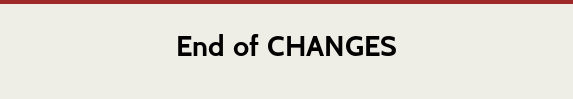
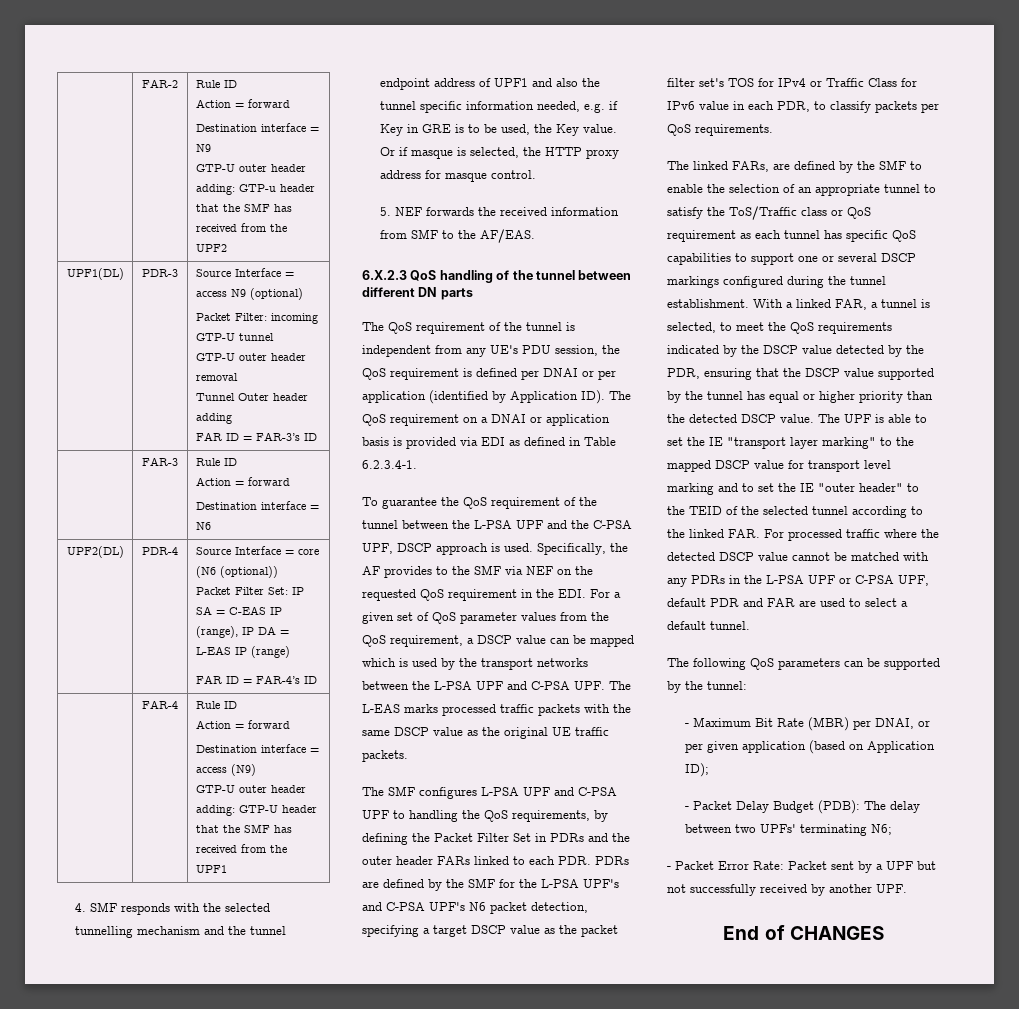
+ | FAR-2 | Rule ID
+ Action = forward
+ Destination interface = N9
+ GTP-U outer header adding: GTP-u header that the SMF has received from the UPF2
+ UPF1(DL) | PDR-3 | Source Interface = access N9 (optional)
+ Packet Filter: incoming GTP-U tunnel
+ GTP-U outer header removal
+ Tunnel Outer header adding
+ FAR ID = FAR-3’s ID
+ | FAR-3 | Rule ID
+ Action = forward
+ Destination interface = N6
+ UPF2(DL) | PDR-4 | Source Interface = core (N6 (optional))
+ Packet Filter Set: IP SA = C-EAS IP (range), IP DA = L-EAS IP (range)
+ FAR ID = FAR-4’s ID
+ | FAR-4 | Rule ID
+ Action = forward
+ Destination interface = access (N9)
+ GTP-U outer header adding: GTP-U header that the SMF has received from the UPF1
+ 4. SMF responds with the selected tunnelling mechanism and the tunnel endpoint address of UPF1 and also the tunnel specific information needed, e.g. if Key in GRE is to be used, the Key value. Or if masque is selected, the HTTP proxy address for masque control.
+ 5. NEF forwards the received information from SMF to the AF/EAS.
+ 6.X.2.3 QoS handling of the tunnel between different DN parts
+ The QoS requirement of the tunnel is independent from any UE's PDU session, the QoS requirement is defined per DNAI or per application (identified by Application ID). The QoS requirement on a DNAI or application basis is provided via EDI as defined in Table 6.2.3.4-1.
+ To guarantee the QoS requirement of the tunnel between the L-PSA UPF and the C-PSA UPF, DSCP approach is used. Specifically, the AF provides to the SMF via NEF on the requested QoS requirement in the EDI. For a given set of QoS parameter values from the QoS requirement, a DSCP value can be mapped which is used by the transport networks between the L-PSA UPF and C-PSA UPF. The L-EAS marks processed traffic packets with the same DSCP value as the original UE traffic packets.
+ The SMF configures L-PSA UPF and C-PSA UPF to handling the QoS requirements, by defining the Packet Filter Set in PDRs and the outer header FARs linked to each PDR. PDRs are defined by the SMF for the L-PSA UPF's and C-PSA UPF's N6 packet detection, specifying a target DSCP value as the packet filter set's TOS for IPv4 or Traffic Class for IPv6 value in each PDR, to classify packets per QoS requirements.
+ The linked FARs, are defined by the SMF to enable the selection of an appropriate tunnel to satisfy the ToS/Traffic class or QoS requirement as each tunnel has specific QoS capabilities to support one or several DSCP markings configured during the tunnel establishment. With a linked FAR, a tunnel is selected, to meet the QoS requirements indicated by the DSCP value detected by the PDR, ensuring that the DSCP value supported by the tunnel has equal or higher priority than the detected DSCP value. The UPF is able to set the IE "transport layer marking" to the mapped DSCP value for transport level marking and to set the IE "outer header" to the TEID of the selected tunnel according to the linked FAR. For processed traffic where the detected DSCP value cannot be matched with any PDRs in the L-PSA UPF or C-PSA UPF, default PDR and FAR are used to select a default tunnel.
+ The following QoS parameters can be supported by the tunnel:
+ - Maximum Bit Rate (MBR) per DNAI, or per given application (based on Application ID);
+ - Packet Delay Budget (PDB): The delay between two UPFs' terminating N6;
+ - Packet Error Rate: Packet sent by a UPF but not successfully received by another UPF.

